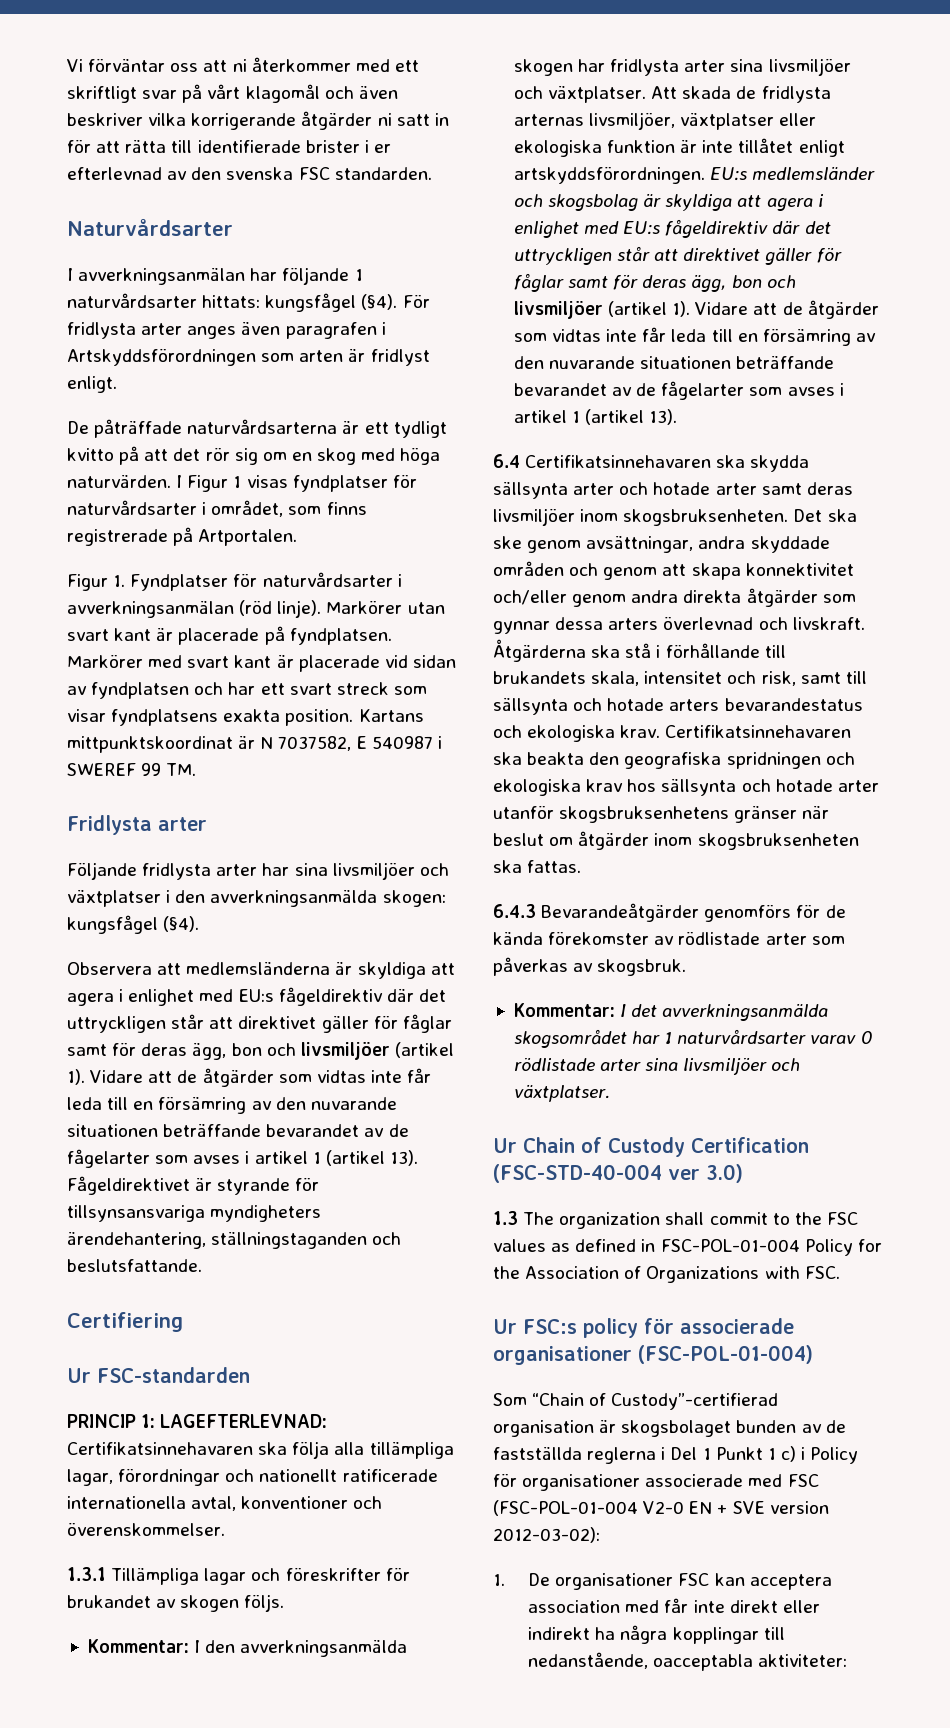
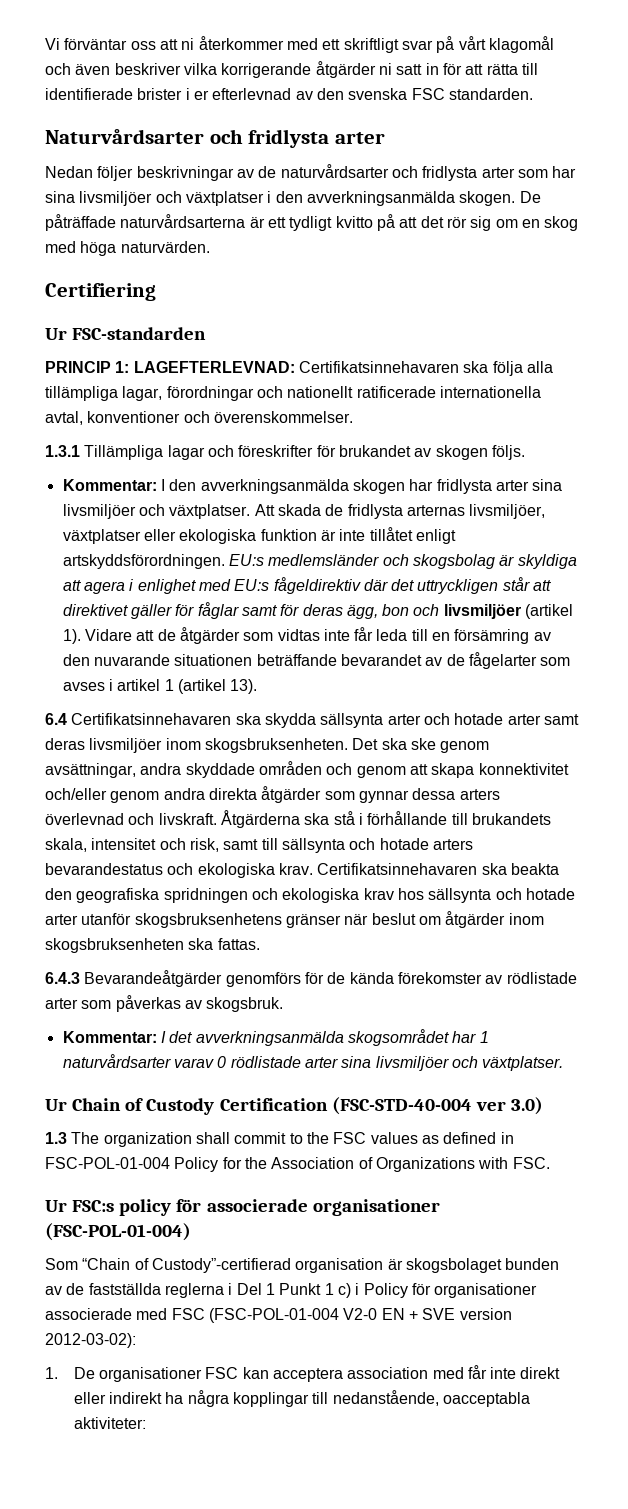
- Naturvårdsarter
- I avverkningsanmälan har följande 1 naturvårdsarter hittats: kungsfågel (§4). För fridlysta arter anges även paragrafen i Artskyddsförordningen som arten är fridlyst enligt.
- De påträffade naturvårdsarterna är ett tydligt kvitto på att det rör sig om en skog med höga naturvärden. I Figur 1 visas fyndplatser för naturvårdsarter i området, som finns registrerade på Artportalen.
- Figur 1. Fyndplatser för naturvårdsarter i avverkningsanmälan (röd linje). Markörer utan svart kant är placerade på fyndplatsen. Markörer med svart kant är placerade vid sidan av fyndplatsen och har ett svart streck som visar fyndplatsens exakta position. Kartans mittpunktskoordinat är N 7037582, E 540987 i SWEREF 99 TM.
- Fridlysta arter
- Följande fridlysta arter har sina livsmiljöer och växtplatser i den avverkningsanmälda skogen: kungsfågel (§4).
- Observera att medlemsländerna är skyldiga att agera i enlighet med EU:s fågeldirektiv där det uttryckligen står att direktivet gäller för fåglar samt för deras ägg, bon och livsmiljöer (artikel 1). Vidare att de åtgärder som vidtas inte får leda till en försämring av den nuvarande situationen beträffande bevarandet av de fågelarter som avses i artikel 1 (artikel 13). Fågeldirektivet är styrande för tillsynsansvariga myndigheters ärendehantering, ställningstaganden och beslutsfattande.
+ Naturvårdsarter och fridlysta arter
+ Nedan följer beskrivningar av de naturvårdsarter och fridlysta arter som har sina livsmiljöer och växtplatser i den avverkningsanmälda skogen. De påträffade naturvårdsarterna är ett tydligt kvitto på att det rör sig om en skog med höga naturvärden.

